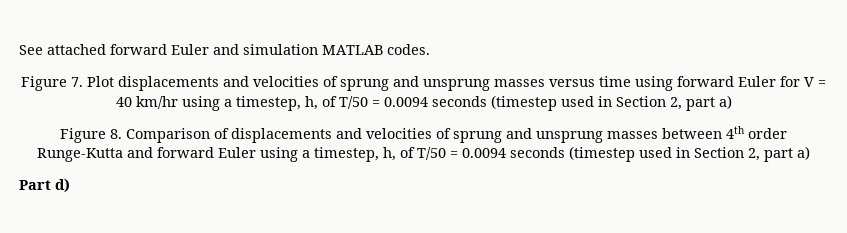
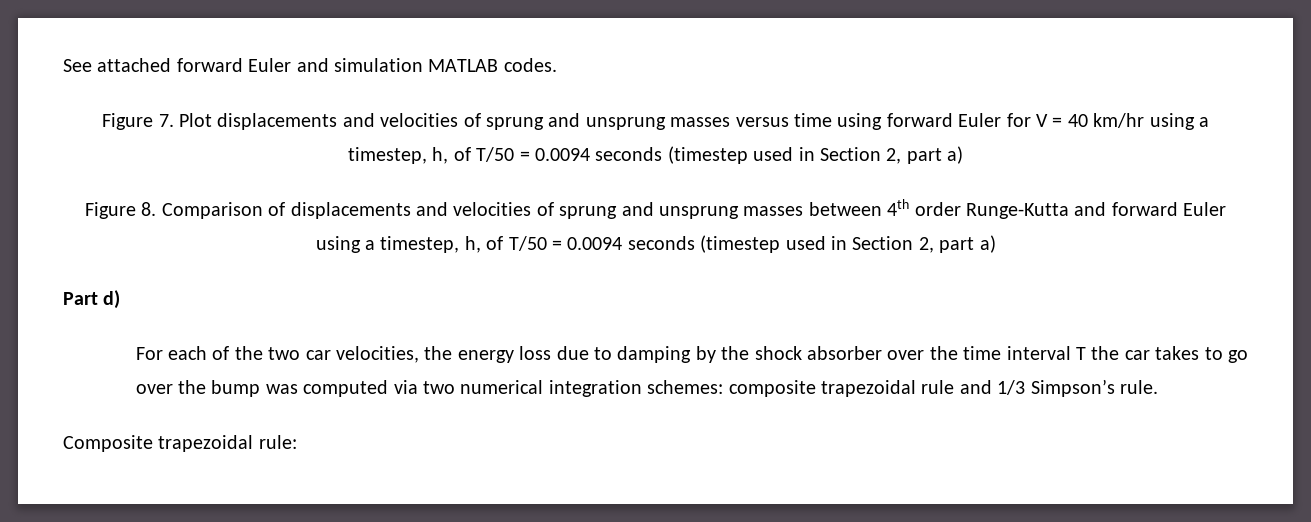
+ For each of the two car velocities, the energy loss due to damping by the shock absorber over the time interval T the car takes to go over the bump was computed via two numerical integration schemes: composite trapezoidal rule and 1/3 Simpson’s rule.
+ Composite trapezoidal rule:

